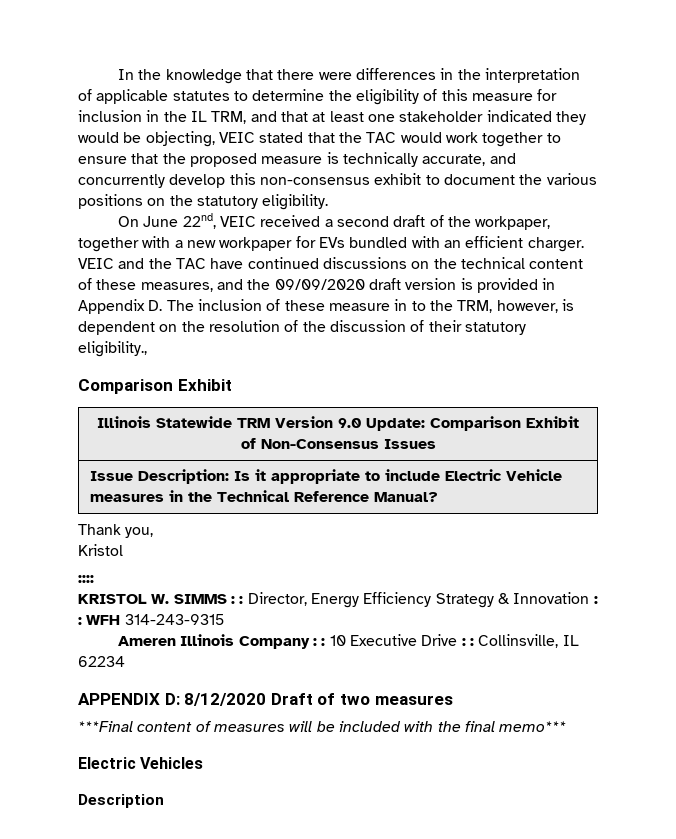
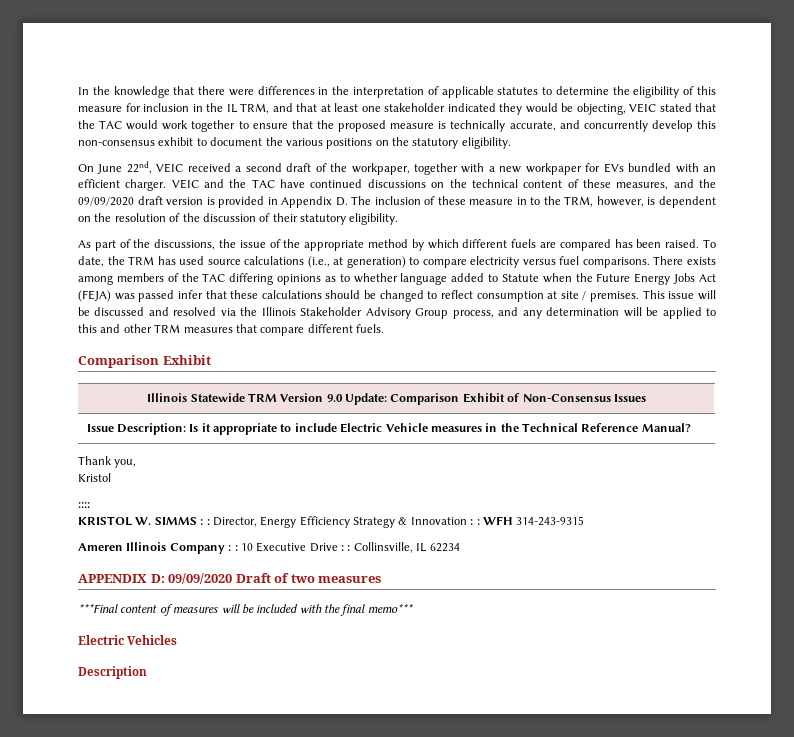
- VEIC and the TAC have continued discussions on the technical content of these measures, and the 09/09/2020 draft version is provided in Appendix D. The inclusion of these measure in to the TRM, however, is dependent on the resolution of the discussion of their statutory eligibility.,
+ VEIC and the TAC have continued discussions on the technical content of these measures, and the 09/09/2020 draft version is provided in Appendix D. The inclusion of these measure in to the TRM, however, is dependent on the resolution of the discussion of their statutory eligibility.
+ As part of the discussions, the issue of the appropriate method by which different fuels are compared has been raised. To date, the TRM has used source calculations (i.e., at generation) to compare electricity versus fuel comparisons. There exists among members of the TAC differing opinions as to whether language added to Statute when the Future Energy Jobs Act (FEJA) was passed infer that these calculations should be changed to reflect consumption at site / premises. This issue will be discussed and resolved via the Illinois Stakeholder Advisory Group process, and any determination will be applied to this and other TRM measures that compare different fuels.
- APPENDIX D: 8/12/2020 Draft of two measures
+ APPENDIX D: 09/09/2020 Draft of two measures

